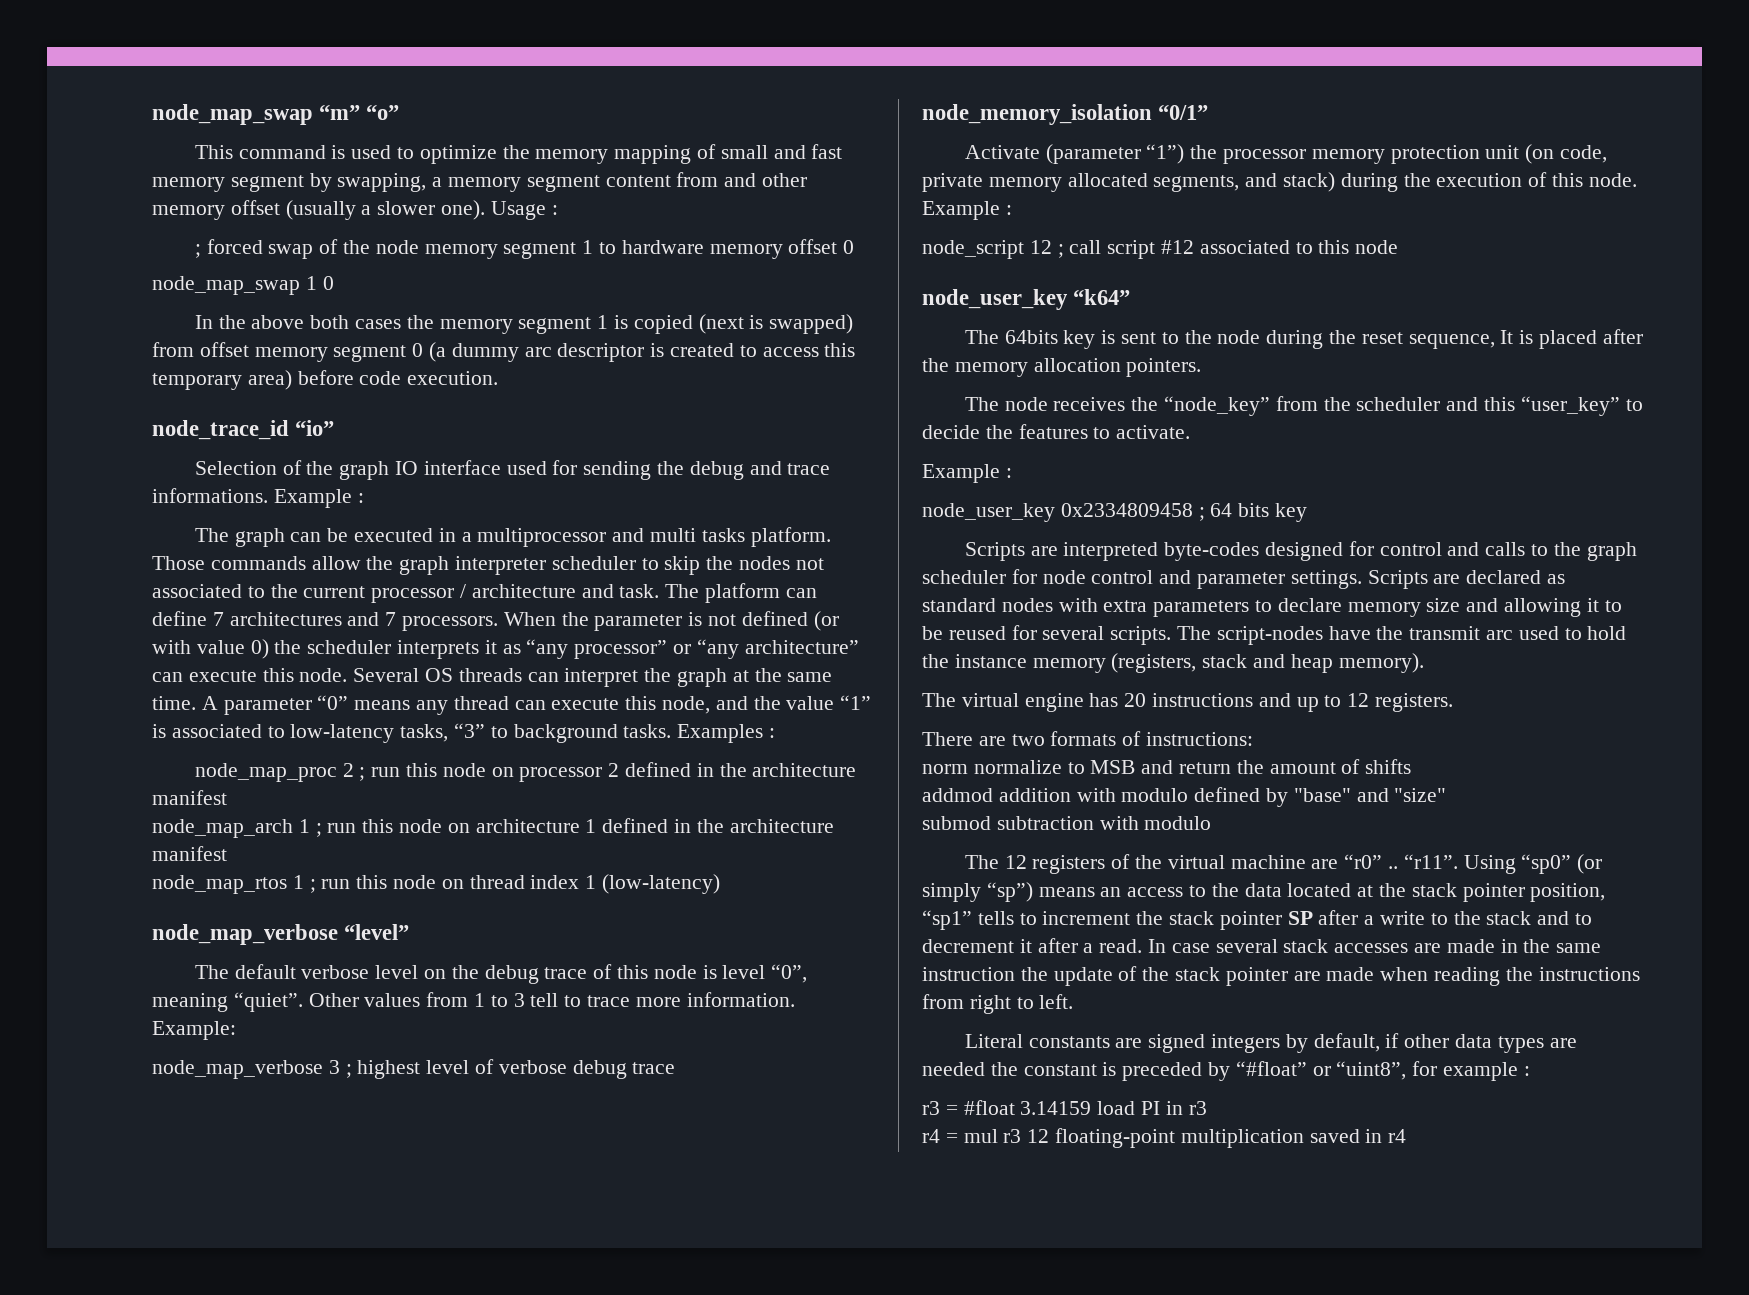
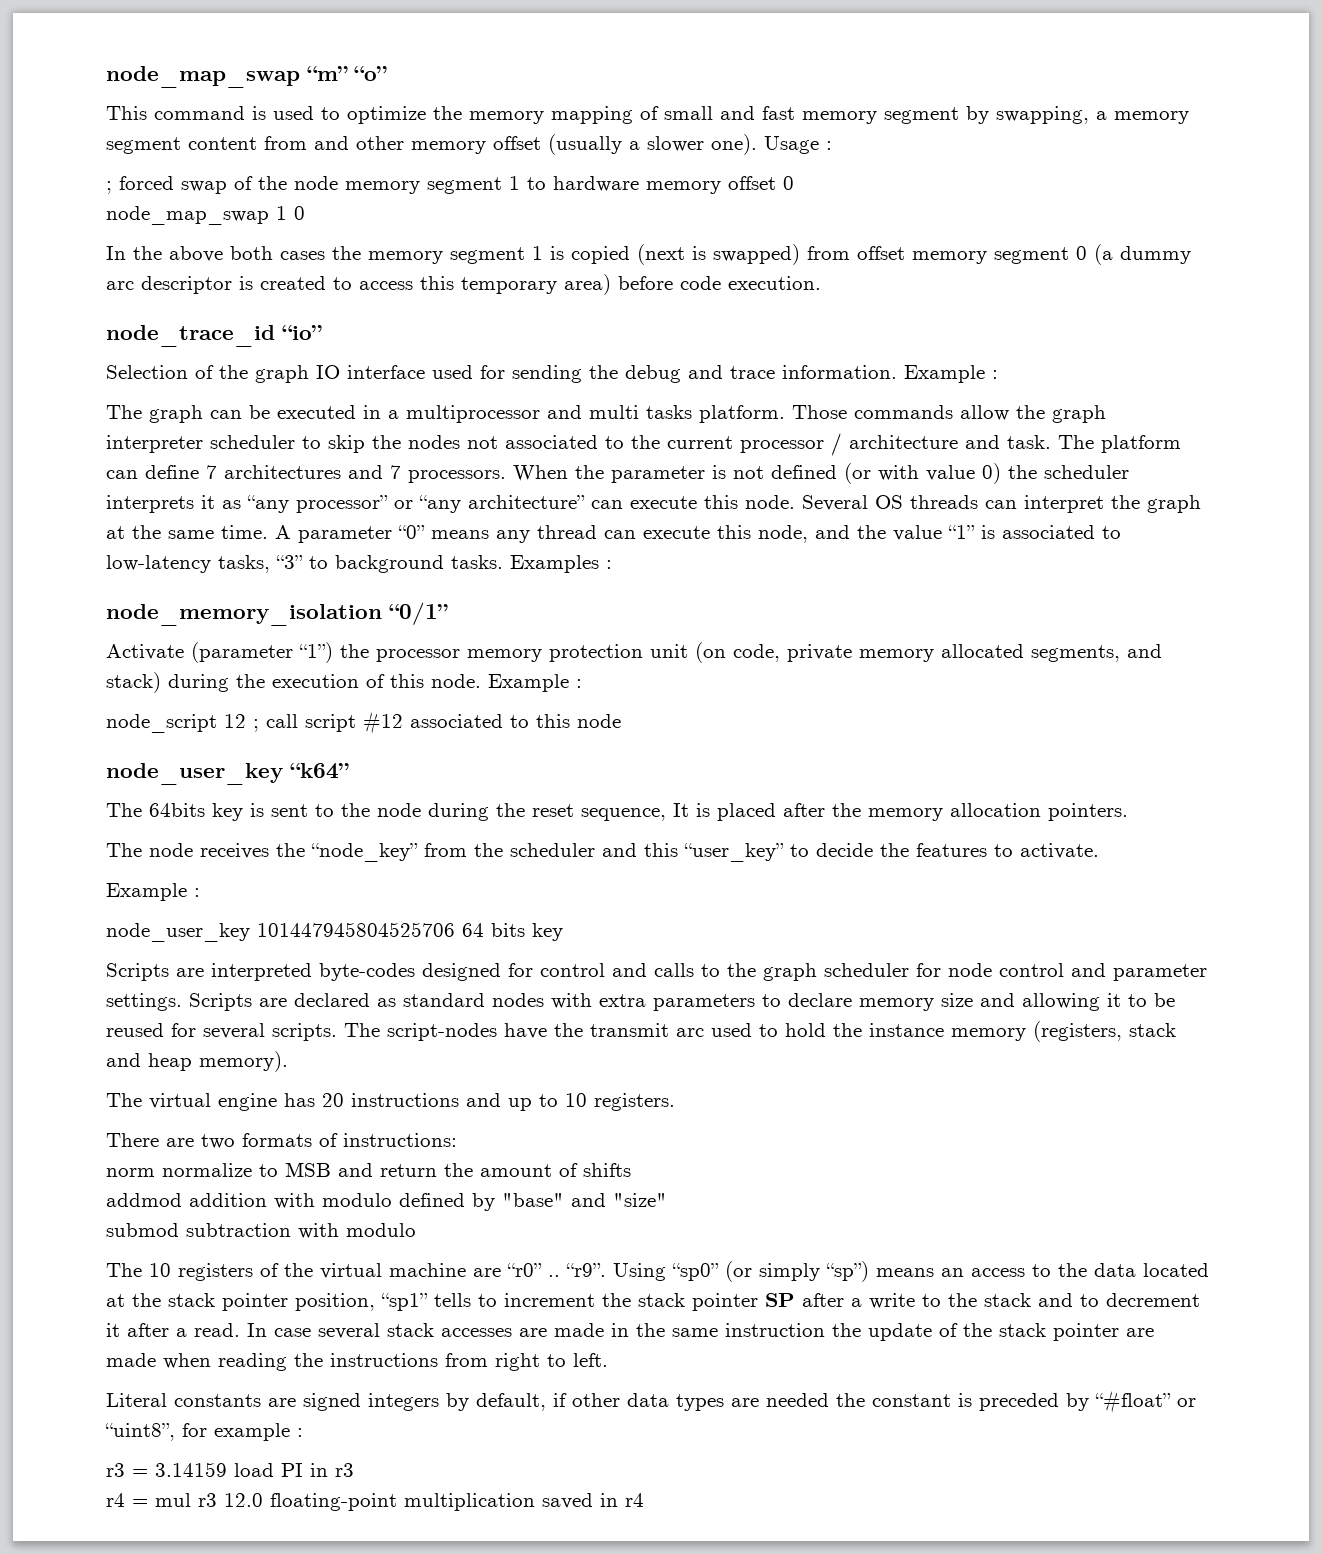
- Selection of the graph IO interface used for sending the debug and trace informations.
+ Selection of the graph IO interface used for sending the debug and trace information.
- node_map_proc 2 ; run this node on processor 2 defined in the architecture manifest
- node_map_arch 1 ; run this node on architecture 1 defined in the architecture manifest
- node_map_rtos 1 ; run this node on thread index 1 (low-latency)
- node_map_verbose “level”
- The default verbose level on the debug trace of this node is level “0”, meaning “quiet”. Other values from 1 to 3 tell to trace more information. Example:
- node_map_verbose 3 ; highest level of verbose debug trace
- node_user_key 0x2334809458 ; 64 bits key
+ node_user_key 101447945804525706 64 bits key
- The virtual engine has 20 instructions and up to 12 registers.
+ The virtual engine has 20 instructions and up to 10 registers.
- The 12 registers of the virtual machine are “r0” ..
+ The 10 registers of the virtual machine are “r0” ..
- “r11”.
+ “r9”.
- r3 = #float 3.14159 load PI in r3
+ r3 = 3.14159 load PI in r3
- r4 = mul r3 12 floating-point multiplication saved in r4
+ r4 = mul r3 12.0 floating-point multiplication saved in r4

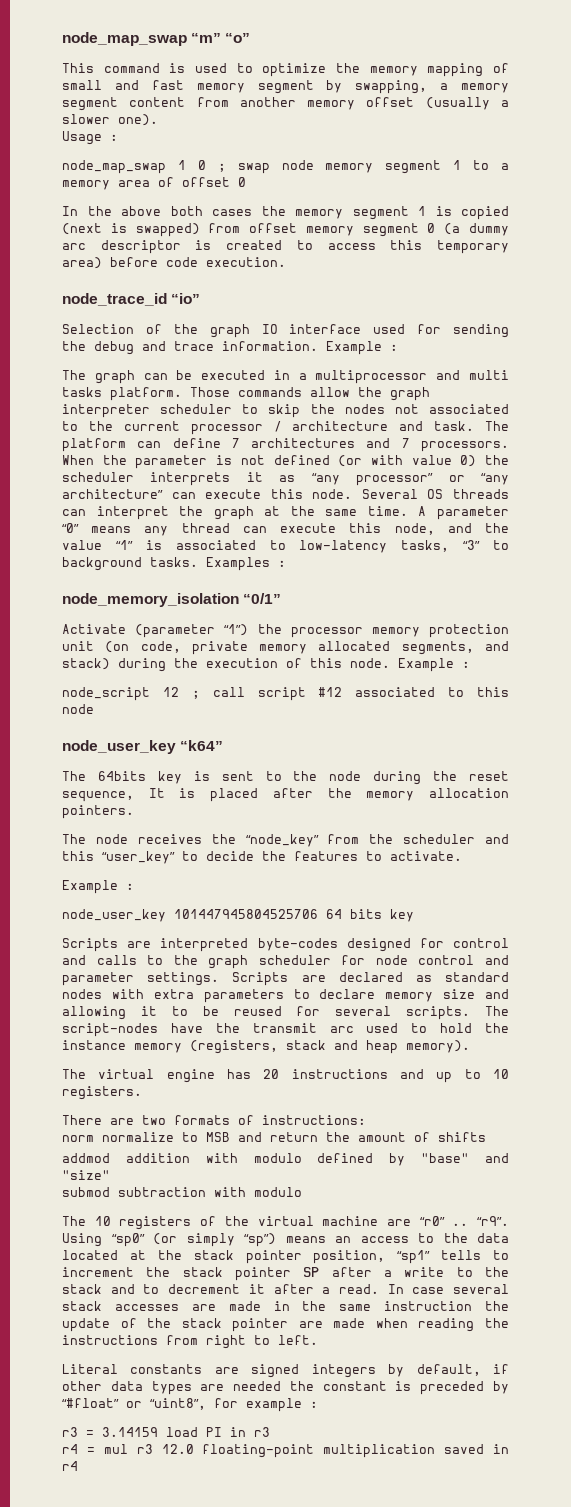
- This command is used to optimize the memory mapping of small and fast memory segment by swapping, a memory segment content from and other memory offset (usually a slower one). Usage :
+ This command is used to optimize the memory mapping of small and fast memory segment by swapping, a memory segment content from another memory offset (usually a slower one).
+ Usage :
- ; forced swap of the node memory segment 1 to hardware memory offset 0
+ node_map_swap 1 0 ; swap node memory segment 1 to a memory area of offset 0
- node_map_swap 1 0

